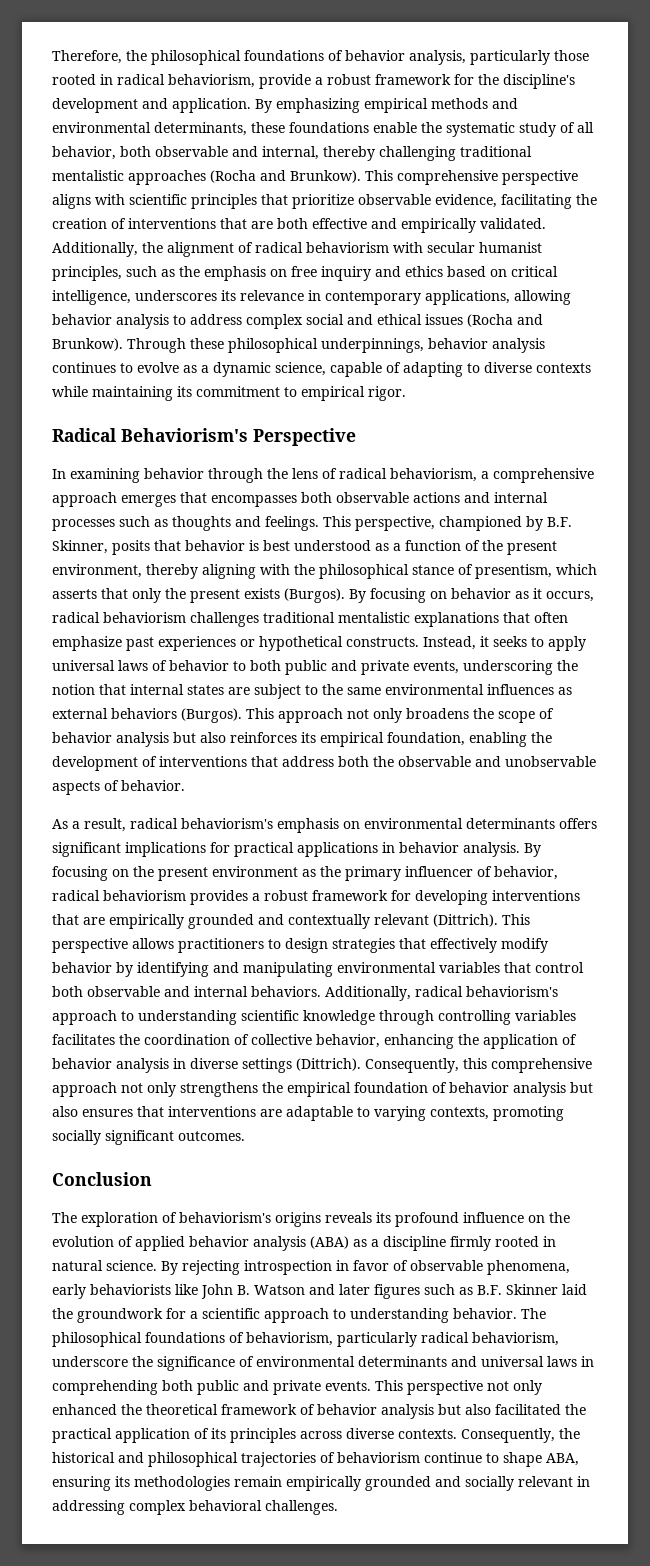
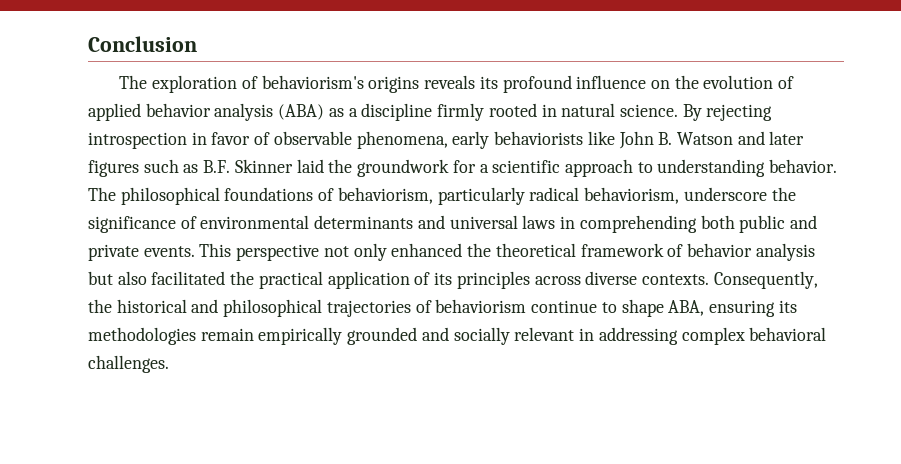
- Therefore, the philosophical foundations of behavior analysis, particularly those rooted in radical behaviorism, provide a robust framework for the discipline's development and application. By emphasizing empirical methods and environmental determinants, these foundations enable the systematic study of all behavior, both observable and internal, thereby challenging traditional mentalistic approaches (Rocha and Brunkow). This comprehensive perspective aligns with scientific principles that prioritize observable evidence, facilitating the creation of interventions that are both effective and empirically validated. Additionally, the alignment of radical behaviorism with secular humanist principles, such as the emphasis on free inquiry and ethics based on critical intelligence, underscores its relevance in contemporary applications, allowing behavior analysis to address complex social and ethical issues (Rocha and Brunkow). Through these philosophical underpinnings, behavior analysis continues to evolve as a dynamic science, capable of adapting to diverse contexts while maintaining its commitment to empirical rigor.
- Radical Behaviorism's Perspective
- In examining behavior through the lens of radical behaviorism, a comprehensive approach emerges that encompasses both observable actions and internal processes such as thoughts and feelings. This perspective, championed by B.F. Skinner, posits that behavior is best understood as a function of the present environment, thereby aligning with the philosophical stance of presentism, which asserts that only the present exists (Burgos). By focusing on behavior as it occurs, radical behaviorism challenges traditional mentalistic explanations that often emphasize past experiences or hypothetical constructs. Instead, it seeks to apply universal laws of behavior to both public and private events, underscoring the notion that internal states are subject to the same environmental influences as external behaviors (Burgos). This approach not only broadens the scope of behavior analysis but also reinforces its empirical foundation, enabling the development of interventions that address both the observable and unobservable aspects of behavior.
- As a result, radical behaviorism's emphasis on environmental determinants offers significant implications for practical applications in behavior analysis. By focusing on the present environment as the primary influencer of behavior, radical behaviorism provides a robust framework for developing interventions that are empirically grounded and contextually relevant (Dittrich). This perspective allows practitioners to design strategies that effectively modify behavior by identifying and manipulating environmental variables that control both observable and internal behaviors. Additionally, radical behaviorism's approach to understanding scientific knowledge through controlling variables facilitates the coordination of collective behavior, enhancing the application of behavior analysis in diverse settings (Dittrich). Consequently, this comprehensive approach not only strengthens the empirical foundation of behavior analysis but also ensures that interventions are adaptable to varying contexts, promoting socially significant outcomes.

